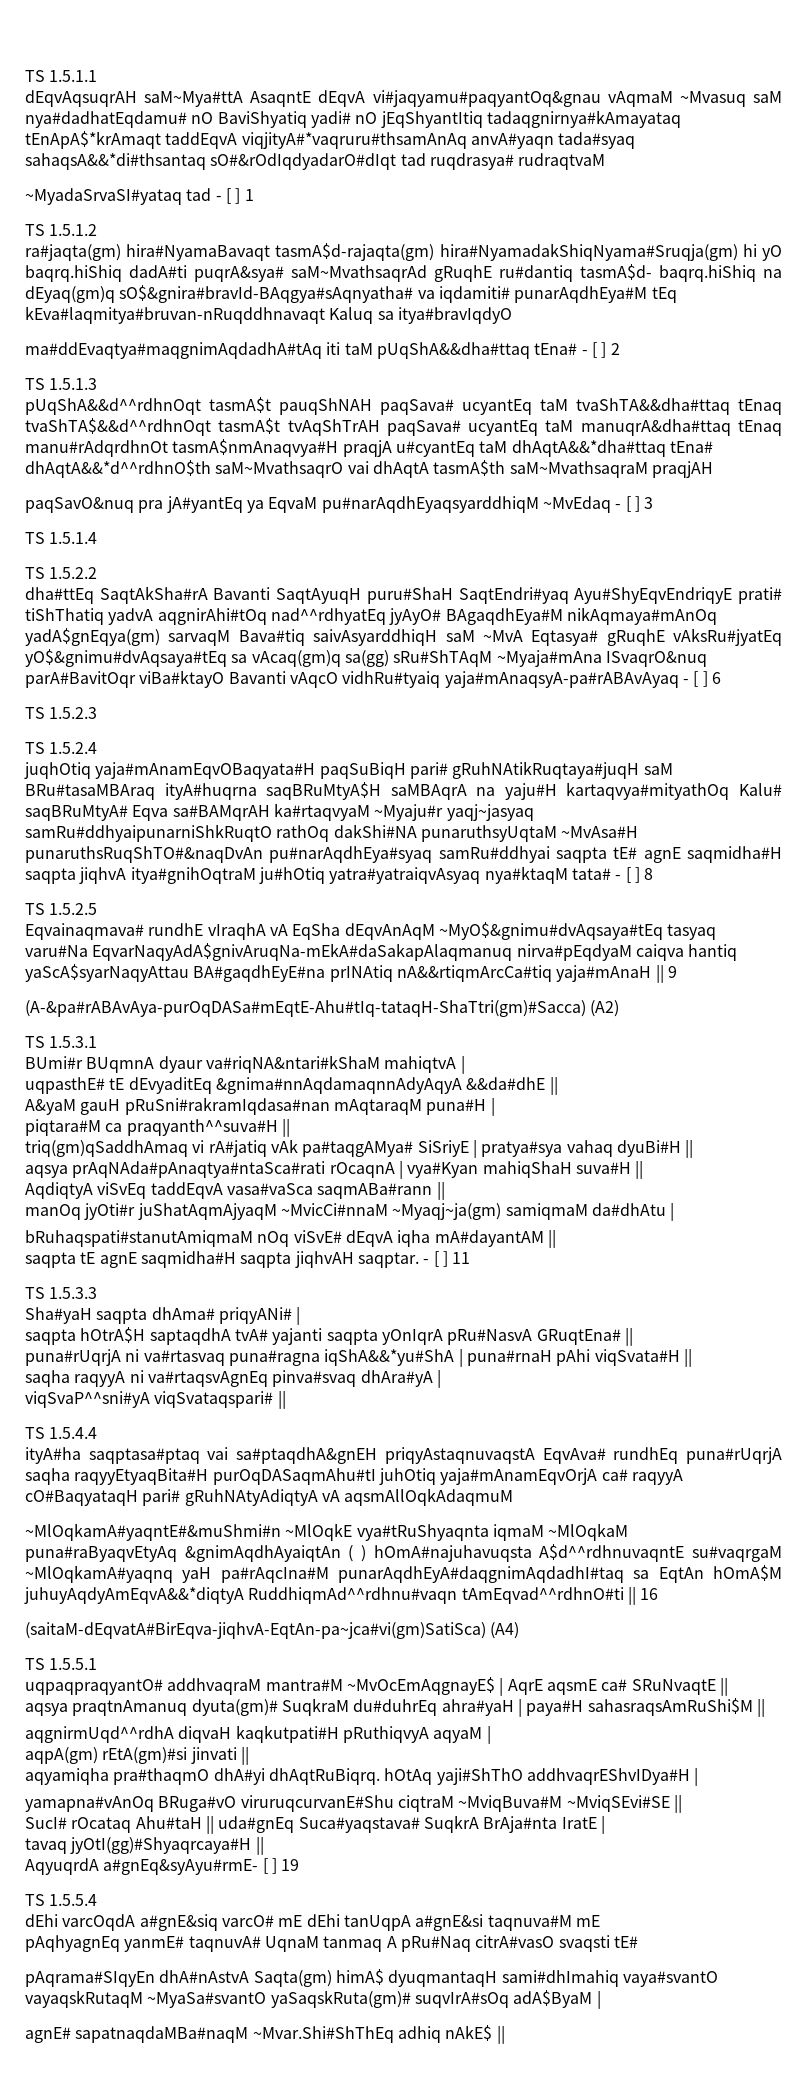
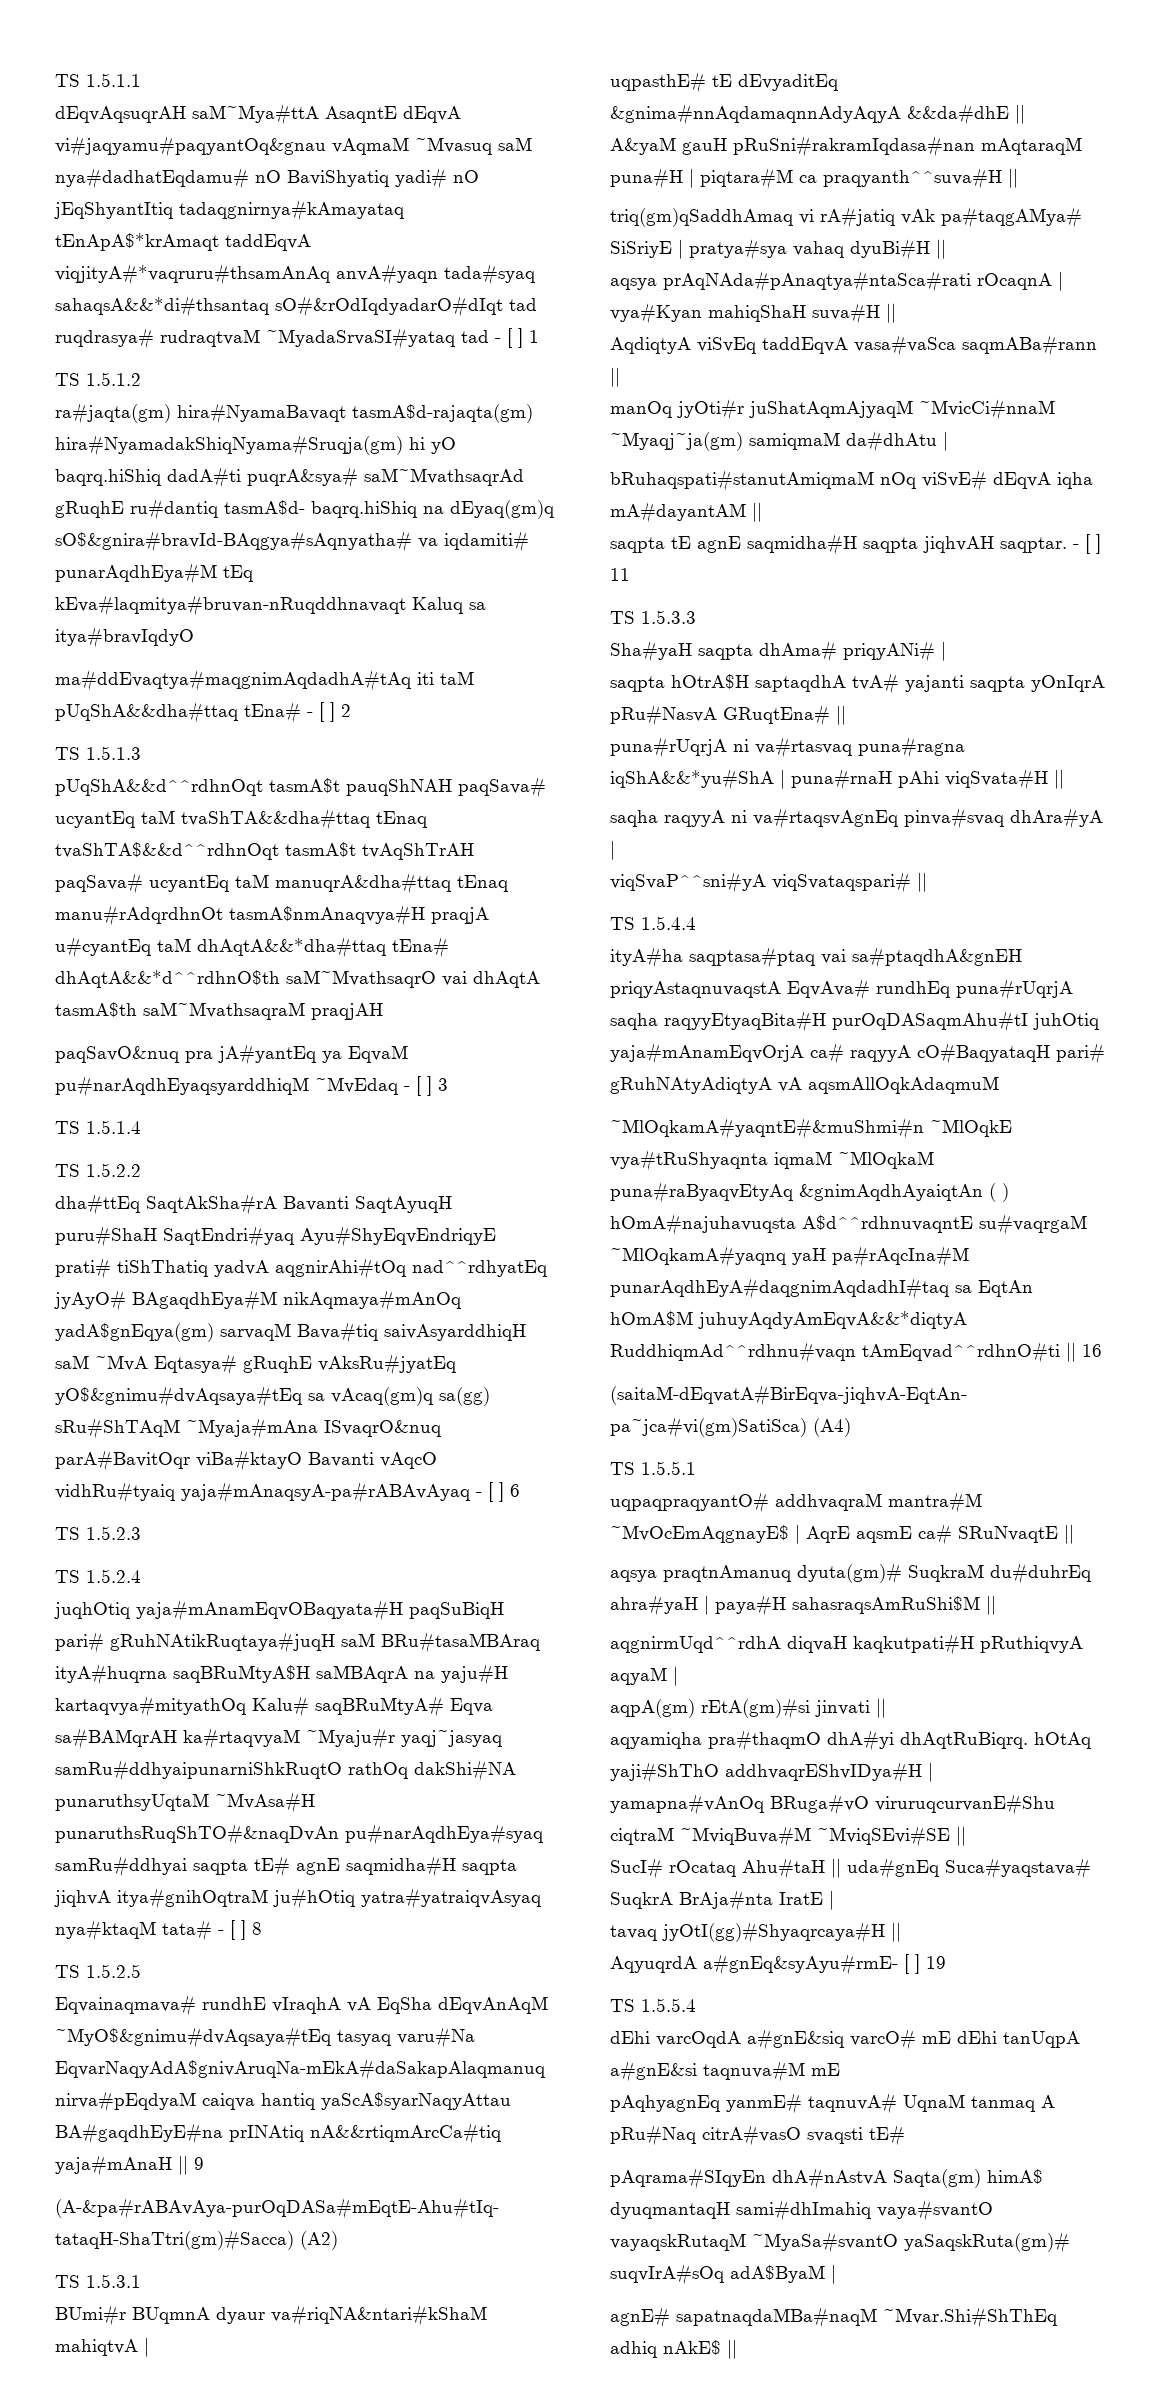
- dEqvAqsuqrAH saM~Mya#ttA AsaqntE dEqvA vi#jaqyamu#paqyantOq&gnau vAqmaM ~Mvasuq saM nya#dadhatEqdamu# nO BaviShyatiq yadi# nO jEqShyantItiq tadaqgnirnya#kAmayataq tEnApA$*krAmaqt taddEqvA viqjityA#*vaqruru#thsamAnAq anvA#yaqn tada#syaq sahaqsA&&*di#thsantaq sO#&rOdIqdyadarO#dIqt tad ruqdrasya# rudraqtvaM
- ~MyadaSrvaSI#yataq tad - [ ] 1
+ dEqvAqsuqrAH saM~Mya#ttA AsaqntE dEqvA vi#jaqyamu#paqyantOq&gnau vAqmaM ~Mvasuq saM nya#dadhatEqdamu# nO BaviShyatiq yadi# nO jEqShyantItiq tadaqgnirnya#kAmayataq tEnApA$*krAmaqt taddEqvA viqjityA#*vaqruru#thsamAnAq anvA#yaqn tada#syaq sahaqsA&&*di#thsantaq sO#&rOdIqdyadarO#dIqt tad ruqdrasya# rudraqtvaM ~MyadaSrvaSI#yataq tad - [ ] 1
- A&yaM gauH pRuSni#rakramIqdasa#nan mAqtaraqM puna#H |
- piqtara#M ca praqyanth^^suva#H ||
+ A&yaM gauH pRuSni#rakramIqdasa#nan mAqtaraqM puna#H | piqtara#M ca praqyanth^^suva#H ||

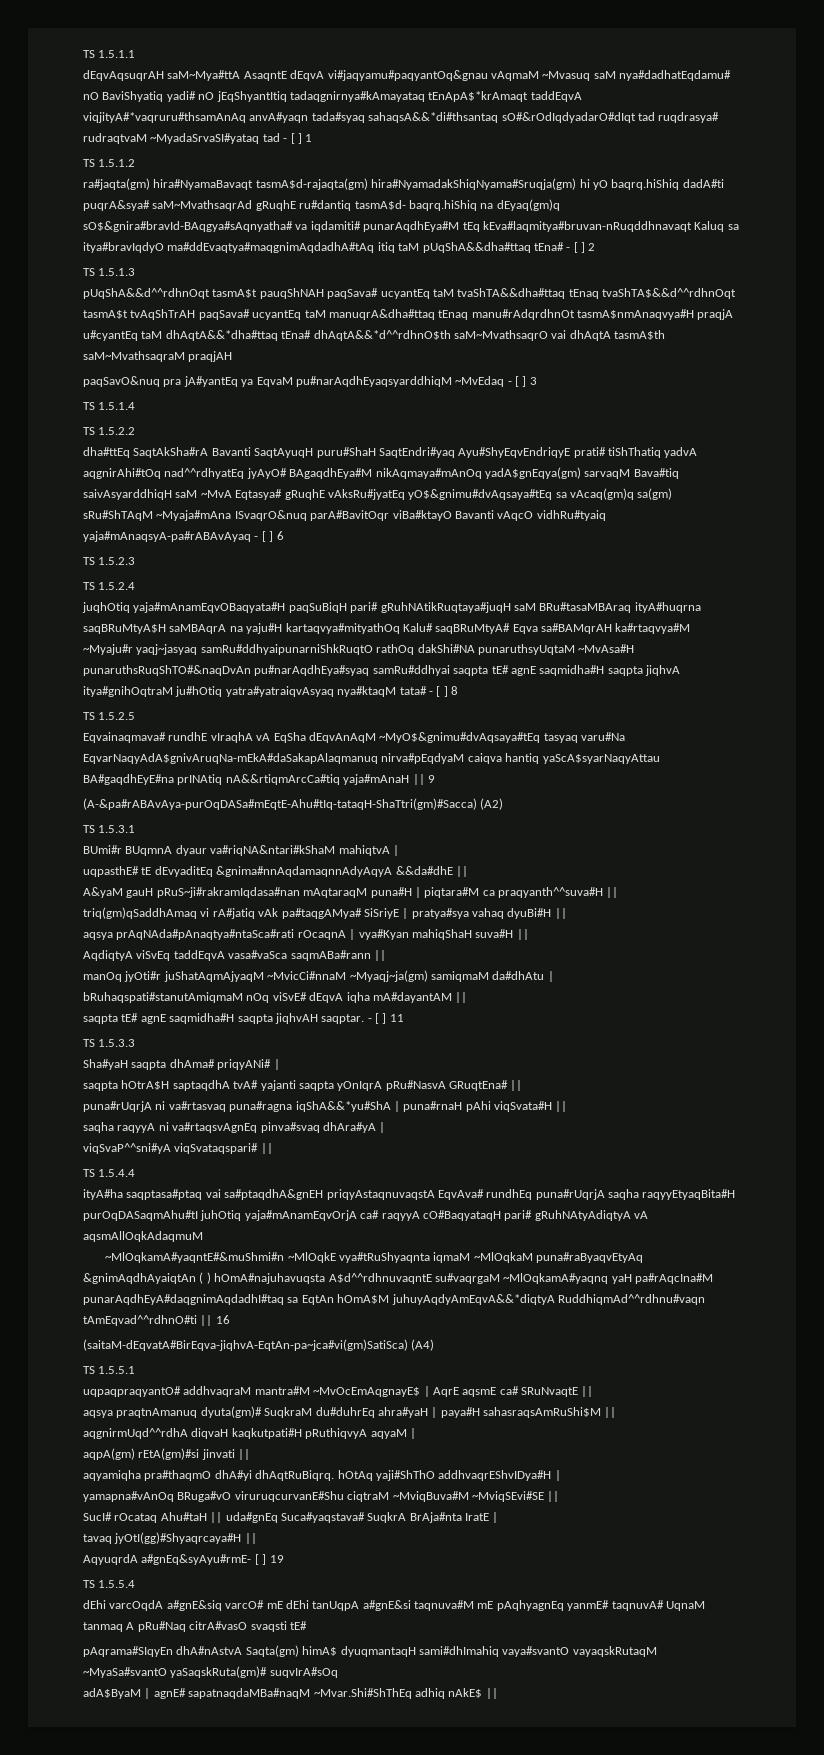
- ra#jaqta(gm) hira#NyamaBavaqt tasmA$d-rajaqta(gm) hira#NyamadakShiqNyama#Sruqja(gm) hi yO baqrq.hiShiq dadA#ti puqrA&sya# saM~MvathsaqrAd gRuqhE ru#dantiq tasmA$d- baqrq.hiShiq na dEyaq(gm)q sO$&gnira#bravId-BAqgya#sAqnyatha# va iqdamiti# punarAqdhEya#M tEq kEva#laqmitya#bruvan-nRuqddhnavaqt Kaluq sa itya#bravIqdyO
- ma#ddEvaqtya#maqgnimAqdadhA#tAq iti taM pUqShA&&dha#ttaq tEna# - [ ] 2
+ ra#jaqta(gm) hira#NyamaBavaqt tasmA$d-rajaqta(gm) hira#NyamadakShiqNyama#Sruqja(gm) hi yO baqrq.hiShiq dadA#ti puqrA&sya# saM~MvathsaqrAd gRuqhE ru#dantiq tasmA$d- baqrq.hiShiq na dEyaq(gm)q sO$&gnira#bravId-BAqgya#sAqnyatha# va iqdamiti# punarAqdhEya#M tEq kEva#laqmitya#bruvan-nRuqddhnavaqt Kaluq sa itya#bravIqdyO ma#ddEvaqtya#maqgnimAqdadhA#tAq itiq taM pUqShA&&dha#ttaq tEna# - [ ] 2
- dha#ttEq SaqtAkSha#rA Bavanti SaqtAyuqH puru#ShaH SaqtEndri#yaq Ayu#ShyEqvEndriqyE prati# tiShThatiq yadvA aqgnirAhi#tOq nad^^rdhyatEq jyAyO# BAgaqdhEya#M nikAqmaya#mAnOq yadA$gnEqya(gm) sarvaqM Bava#tiq saivAsyarddhiqH saM ~MvA Eqtasya# gRuqhE vAksRu#jyatEq yO$&gnimu#dvAqsaya#tEq sa vAcaq(gm)q sa(gg) sRu#ShTAqM ~Myaja#mAna ISvaqrO&nuq parA#BavitOqr viBa#ktayO Bavanti vAqcO vidhRu#tyaiq yaja#mAnaqsyA-pa#rABAvAyaq - [ ] 6
+ dha#ttEq SaqtAkSha#rA Bavanti SaqtAyuqH puru#ShaH SaqtEndri#yaq Ayu#ShyEqvEndriqyE prati# tiShThatiq yadvA aqgnirAhi#tOq nad^^rdhyatEq jyAyO# BAgaqdhEya#M nikAqmaya#mAnOq yadA$gnEqya(gm) sarvaqM Bava#tiq saivAsyarddhiqH saM ~MvA Eqtasya# gRuqhE vAksRu#jyatEq yO$&gnimu#dvAqsaya#tEq sa vAcaq(gm)q sa(gm) sRu#ShTAqM ~Myaja#mAna ISvaqrO&nuq parA#BavitOqr viBa#ktayO Bavanti vAqcO vidhRu#tyaiq yaja#mAnaqsyA-pa#rABAvAyaq - [ ] 6
- juqhOtiq yaja#mAnamEqvOBaqyata#H paqSuBiqH pari# gRuhNAtikRuqtaya#juqH saM BRu#tasaMBAraq ityA#huqrna saqBRuMtyA$H saMBAqrA na yaju#H kartaqvya#mityathOq Kalu# saqBRuMtyA# Eqva sa#BAMqrAH ka#rtaqvyaM ~Myaju#r yaqj~jasyaq samRu#ddhyaipunarniShkRuqtO rathOq dakShi#NA punaruthsyUqtaM ~MvAsa#H punaruthsRuqShTO#&naqDvAn pu#narAqdhEya#syaq samRu#ddhyai saqpta tE# agnE saqmidha#H saqpta jiqhvA itya#gnihOqtraM ju#hOtiq yatra#yatraiqvAsyaq nya#ktaqM tata# - [ ] 8
+ juqhOtiq yaja#mAnamEqvOBaqyata#H paqSuBiqH pari# gRuhNAtikRuqtaya#juqH saM BRu#tasaMBAraq ityA#huqrna saqBRuMtyA$H saMBAqrA na yaju#H kartaqvya#mityathOq Kalu# saqBRuMtyA# Eqva sa#BAMqrAH ka#rtaqvya#M ~Myaju#r yaqj~jasyaq samRu#ddhyaipunarniShkRuqtO rathOq dakShi#NA punaruthsyUqtaM ~MvAsa#H punaruthsRuqShTO#&naqDvAn pu#narAqdhEya#syaq samRu#ddhyai saqpta tE# agnE saqmidha#H saqpta jiqhvA itya#gnihOqtraM ju#hOtiq yatra#yatraiqvAsyaq nya#ktaqM tata# - [ ] 8
- A&yaM gauH pRuSni#rakramIqdasa#nan mAqtaraqM puna#H | piqtara#M ca praqyanth^^suva#H ||
+ A&yaM gauH pRuS~ji#rakramIqdasa#nan mAqtaraqM puna#H | piqtara#M ca praqyanth^^suva#H ||
- saqpta tE agnE saqmidha#H saqpta jiqhvAH saqptar.
+ saqpta tE# agnE saqmidha#H saqpta jiqhvAH saqptar.
- dEhi varcOqdA a#gnE&siq varcO# mE dEhi tanUqpA a#gnE&si taqnuva#M mE
- pAqhyagnEq yanmE# taqnuvA# UqnaM tanmaq A pRu#Naq citrA#vasO svaqsti tE#
+ dEhi varcOqdA a#gnE&siq varcO# mE dEhi tanUqpA a#gnE&si taqnuva#M mE pAqhyagnEq yanmE# taqnuvA# UqnaM tanmaq A pRu#Naq citrA#vasO svaqsti tE#
- pAqrama#SIqyEn dhA#nAstvA Saqta(gm) himA$ dyuqmantaqH sami#dhImahiq vaya#svantO vayaqskRutaqM ~MyaSa#svantO yaSaqskRuta(gm)# suqvIrA#sOq adA$ByaM |
- agnE# sapatnaqdaMBa#naqM ~Mvar.Shi#ShThEq adhiq nAkE$ ||
+ pAqrama#SIqyEn dhA#nAstvA Saqta(gm) himA$ dyuqmantaqH sami#dhImahiq vaya#svantO vayaqskRutaqM ~MyaSa#svantO yaSaqskRuta(gm)# suqvIrA#sOq
+ adA$ByaM | agnE# sapatnaqdaMBa#naqM ~Mvar.Shi#ShThEq adhiq nAkE$ ||

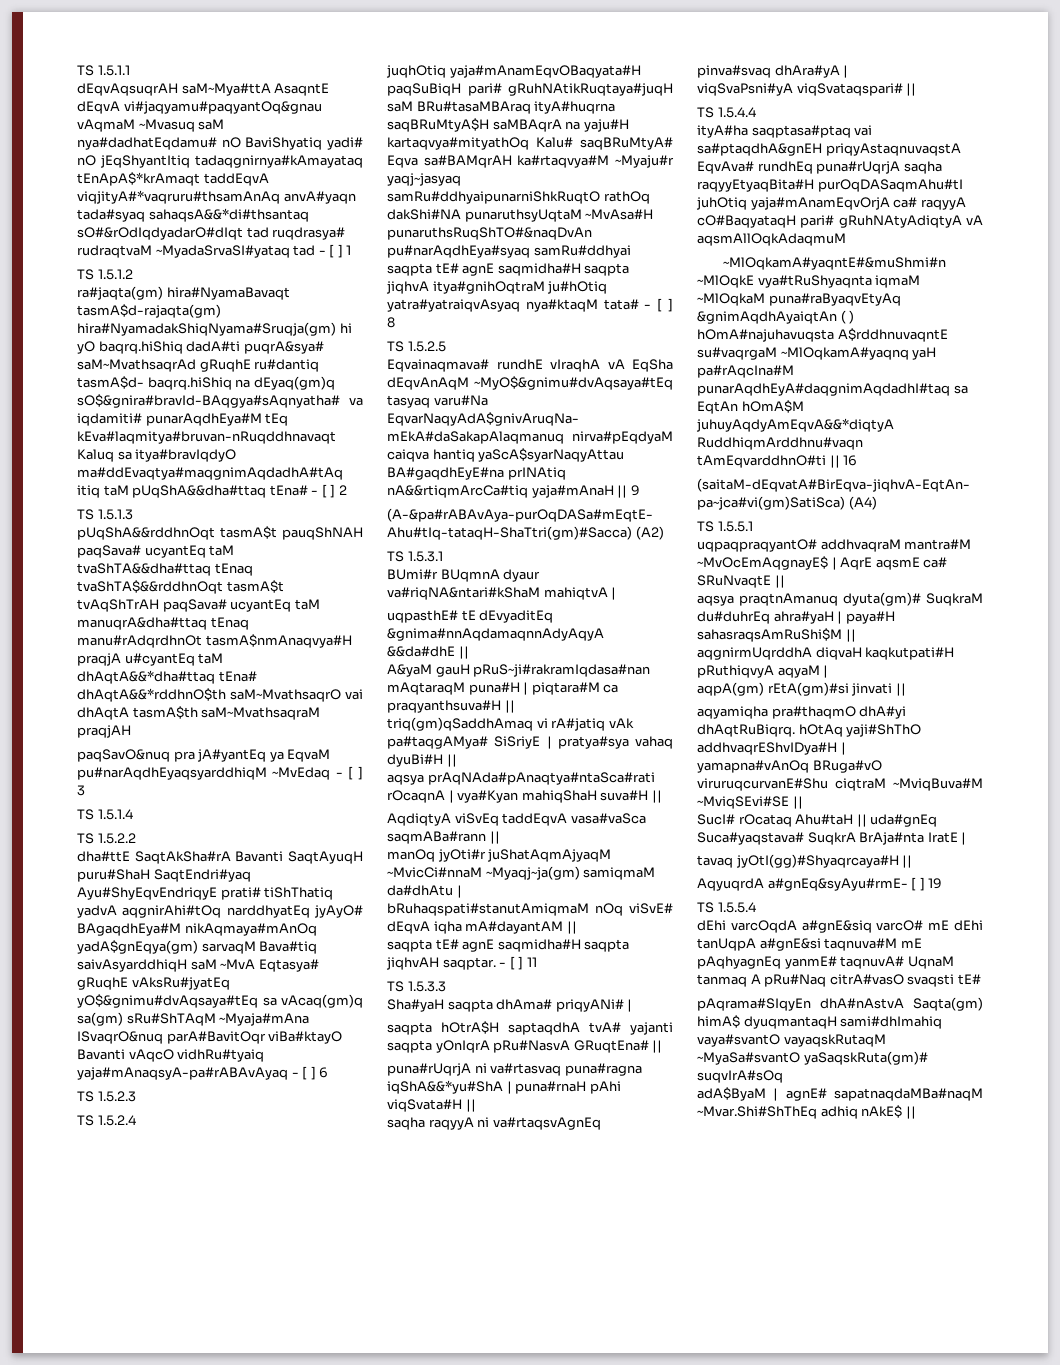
- pUqShA&&d^^rdhnOqt tasmA$t pauqShNAH paqSava# ucyantEq taM tvaShTA&&dha#ttaq tEnaq tvaShTA$&&d^^rdhnOqt tasmA$t tvAqShTrAH paqSava# ucyantEq taM manuqrA&dha#ttaq tEnaq manu#rAdqrdhnOt tasmA$nmAnaqvya#H praqjA u#cyantEq taM dhAqtA&&*dha#ttaq tEna# dhAqtA&&*d^^rdhnO$th saM~MvathsaqrO vai dhAqtA tasmA$th saM~MvathsaqraM praqjAH
+ pUqShA&&rddhnOqt tasmA$t pauqShNAH paqSava# ucyantEq taM tvaShTA&&dha#ttaq tEnaq tvaShTA$&&rddhnOqt tasmA$t tvAqShTrAH paqSava# ucyantEq taM manuqrA&dha#ttaq tEnaq manu#rAdqrdhnOt tasmA$nmAnaqvya#H praqjA u#cyantEq taM dhAqtA&&*dha#ttaq tEna# dhAqtA&&*rddhnO$th saM~MvathsaqrO vai dhAqtA tasmA$th saM~MvathsaqraM praqjAH
- dha#ttEq SaqtAkSha#rA Bavanti SaqtAyuqH puru#ShaH SaqtEndri#yaq Ayu#ShyEqvEndriqyE prati# tiShThatiq yadvA aqgnirAhi#tOq nad^^rdhyatEq jyAyO# BAgaqdhEya#M nikAqmaya#mAnOq yadA$gnEqya(gm) sarvaqM Bava#tiq saivAsyarddhiqH saM ~MvA Eqtasya# gRuqhE vAksRu#jyatEq yO$&gnimu#dvAqsaya#tEq sa vAcaq(gm)q sa(gm) sRu#ShTAqM ~Myaja#mAna ISvaqrO&nuq parA#BavitOqr viBa#ktayO Bavanti vAqcO vidhRu#tyaiq yaja#mAnaqsyA-pa#rABAvAyaq - [ ] 6
+ dha#ttE SaqtAkSha#rA Bavanti SaqtAyuqH puru#ShaH SaqtEndri#yaq Ayu#ShyEqvEndriqyE prati# tiShThatiq yadvA aqgnirAhi#tOq narddhyatEq jyAyO# BAgaqdhEya#M nikAqmaya#mAnOq yadA$gnEqya(gm) sarvaqM Bava#tiq saivAsyarddhiqH saM ~MvA Eqtasya# gRuqhE vAksRu#jyatEq yO$&gnimu#dvAqsaya#tEq sa vAcaq(gm)q sa(gm) sRu#ShTAqM ~Myaja#mAna ISvaqrO&nuq parA#BavitOqr viBa#ktayO Bavanti vAqcO vidhRu#tyaiq yaja#mAnaqsyA-pa#rABAvAyaq - [ ] 6
- A&yaM gauH pRuS~ji#rakramIqdasa#nan mAqtaraqM puna#H | piqtara#M ca praqyanth^^suva#H ||
+ A&yaM gauH pRuS~ji#rakramIqdasa#nan mAqtaraqM puna#H | piqtara#M ca praqyanthsuva#H ||
- viqSvaP^^sni#yA viqSvataqspari# ||
+ viqSvaPsni#yA viqSvataqspari# ||
- ~MlOqkamA#yaqntE#&muShmi#n ~MlOqkE vya#tRuShyaqnta iqmaM ~MlOqkaM puna#raByaqvEtyAq &gnimAqdhAyaiqtAn ( ) hOmA#najuhavuqsta A$d^^rdhnuvaqntE su#vaqrgaM ~MlOqkamA#yaqnq yaH pa#rAqcIna#M punarAqdhEyA#daqgnimAqdadhI#taq sa EqtAn hOmA$M juhuyAqdyAmEqvA&&*diqtyA RuddhiqmAd^^rdhnu#vaqn tAmEqvad^^rdhnO#ti || 16
+ ~MlOqkamA#yaqntE#&muShmi#n ~MlOqkE vya#tRuShyaqnta iqmaM ~MlOqkaM puna#raByaqvEtyAq &gnimAqdhAyaiqtAn ( ) hOmA#najuhavuqsta A$rddhnuvaqntE su#vaqrgaM ~MlOqkamA#yaqnq yaH pa#rAqcIna#M punarAqdhEyA#daqgnimAqdadhI#taq sa EqtAn hOmA$M juhuyAqdyAmEqvA&&*diqtyA RuddhiqmArddhnu#vaqn tAmEqvarddhnO#ti || 16
- aqgnirmUqd^^rdhA diqvaH kaqkutpati#H pRuthiqvyA aqyaM |
+ aqgnirmUqrddhA diqvaH kaqkutpati#H pRuthiqvyA aqyaM |

